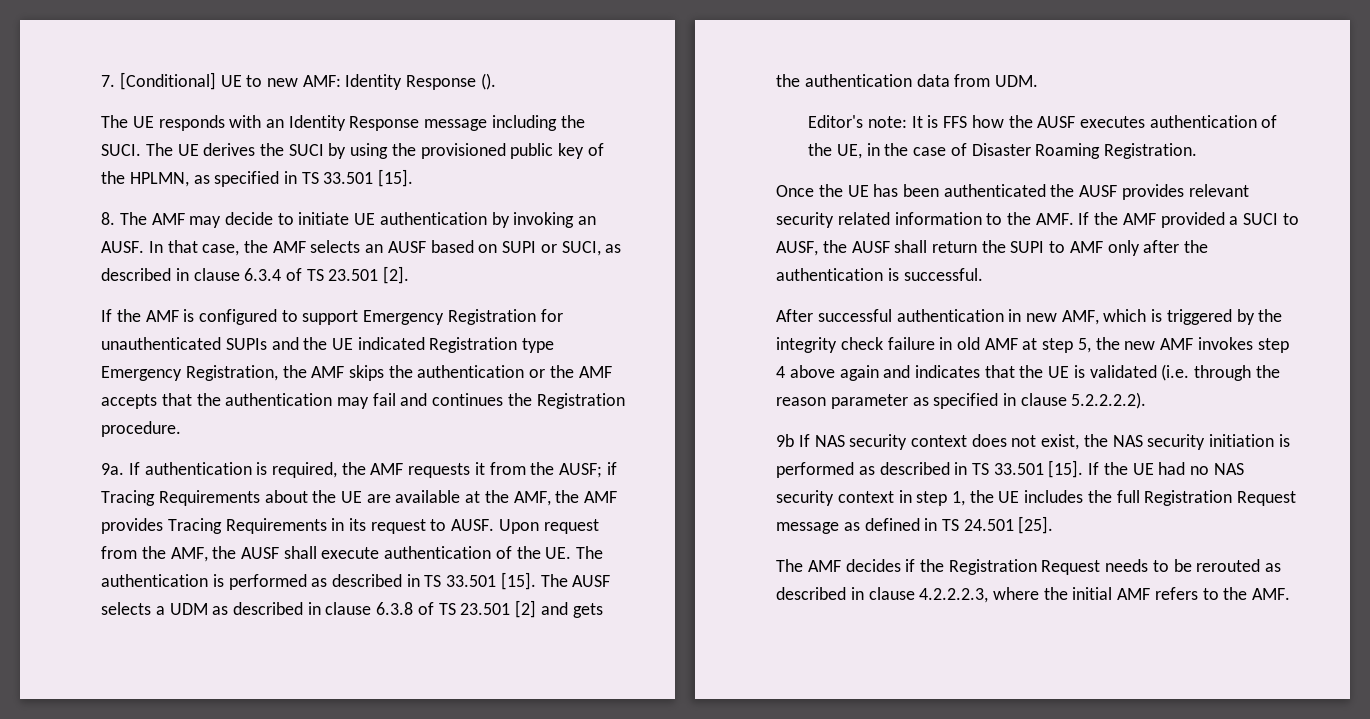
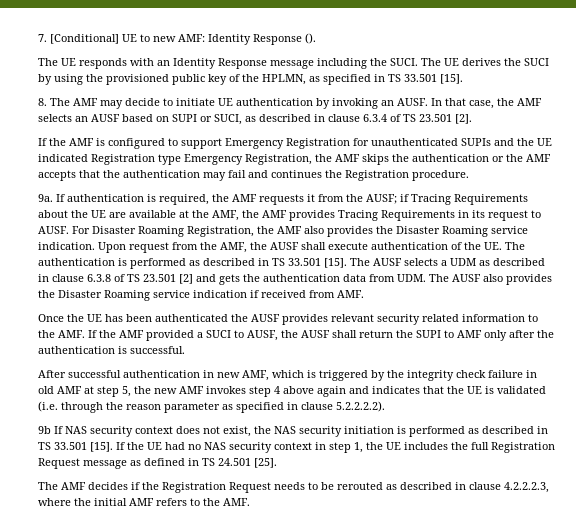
+ For Disaster Roaming Registration, the AMF also provides the Disaster Roaming service indication.
- The AUSF selects a UDM as described in clause 6.3.8 of TS 23.501 [2] and gets the authentication data from UDM.
- Editor's note: It is FFS how the AUSF executes authentication of the UE, in the case of Disaster Roaming Registration.
+ The AUSF selects a UDM as described in clause 6.3.8 of TS 23.501 [2] and gets the authentication data from UDM. The AUSF also provides the Disaster Roaming service indication if received from AMF.

